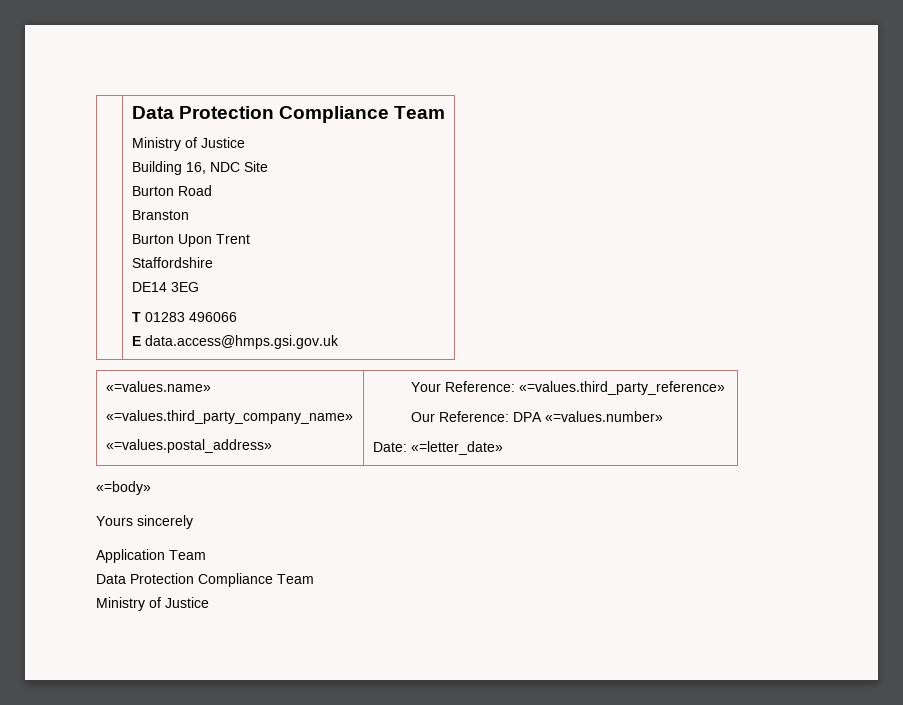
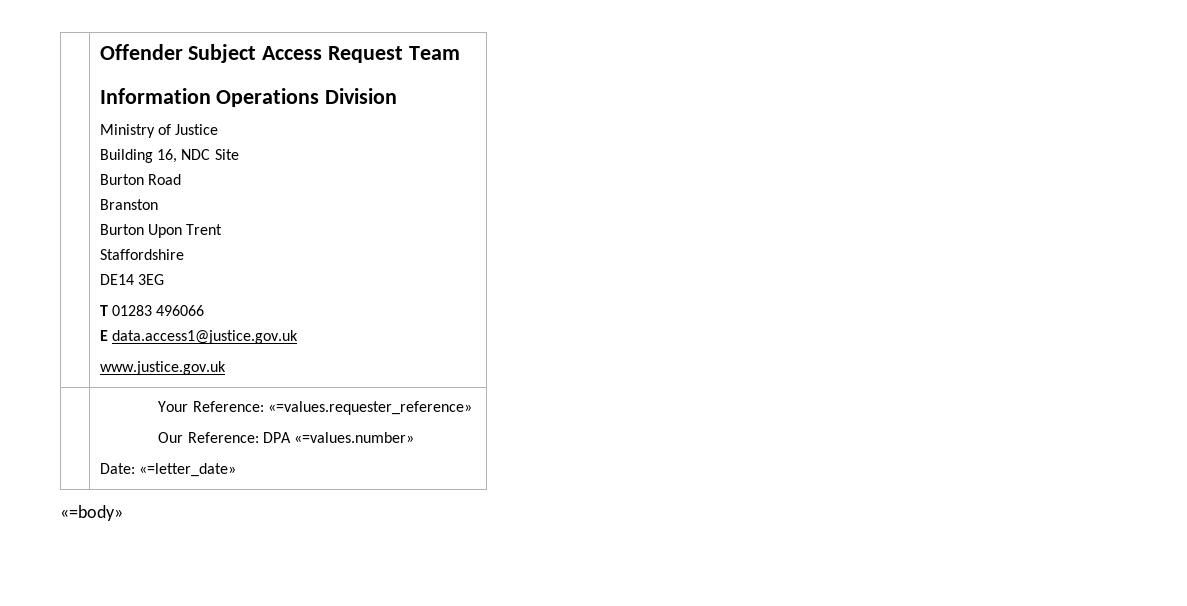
- | Data Protection Compliance Team
+ | Offender Subject Access Request Team
+ Information Operations Division
  Ministry of Justice
  Building 16, NDC Site
  Burton Road
  Branston
  Burton Upon Trent
  Staffordshire
  DE14 3EG
  T 01283 496066
- E data.access@hmps.gsi.gov.uk
- «=values.name»
- «=values.third_party_company_name»
- «=values.postal_address» | Your Reference: «=values.third_party_reference»
+ E data.access1@justice.gov.uk
+ www.justice.gov.uk
+ | Your Reference: «=values.requester_reference»
- Yours sincerely
- Application Team
- Data Protection Compliance Team
- Ministry of Justice

